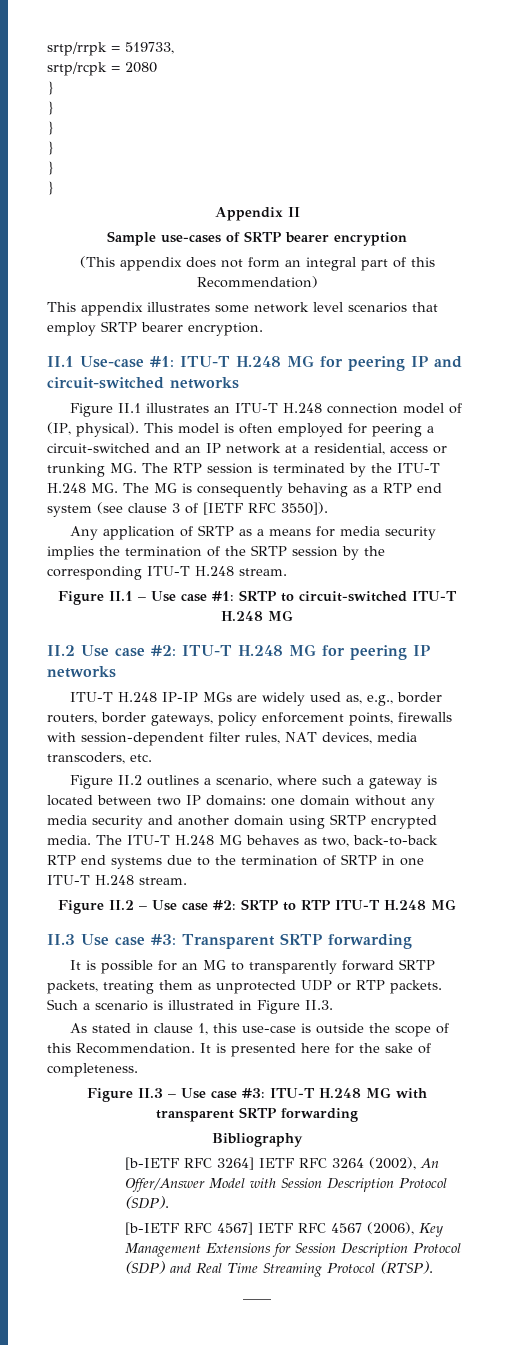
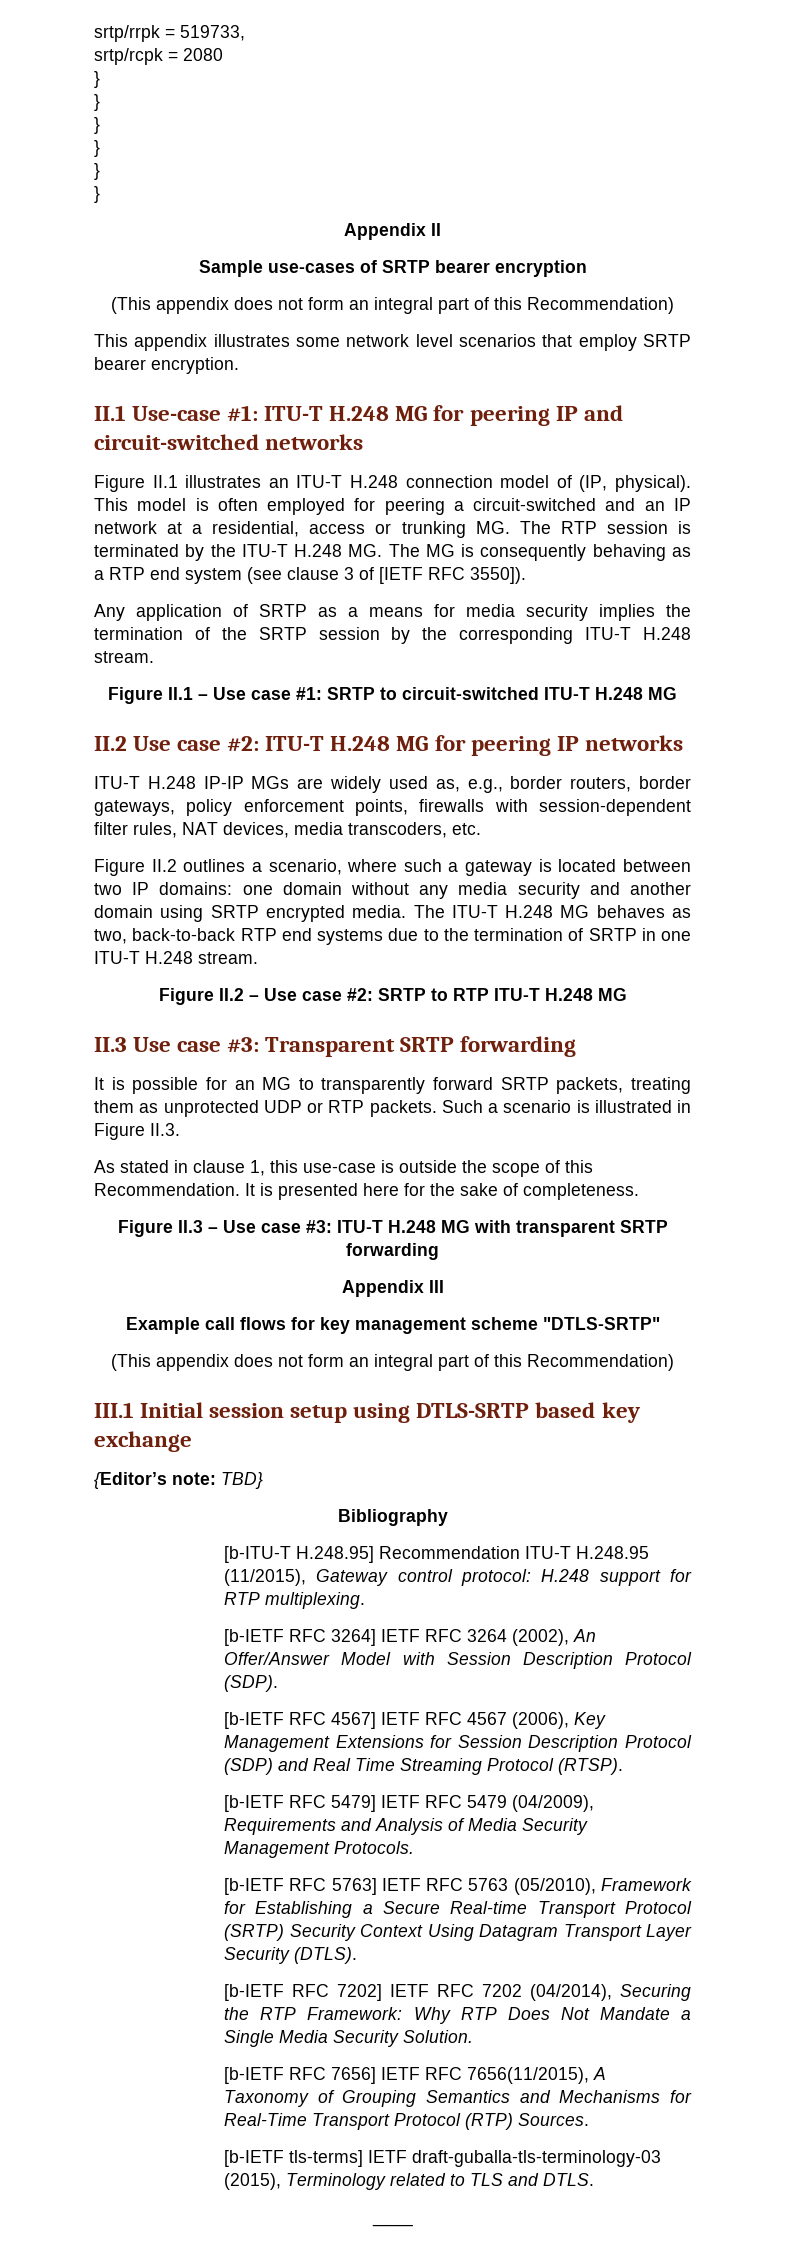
+ Appendix III
+ Example call flows for key management scheme "DTLS-SRTP"
+ (This appendix does not form an integral part of this Recommendation)
+ III.1 Initial session setup using DTLS-SRTP based key exchange
+ {Editor’s note: TBD}
  Bibliography
+ [b-ITU-T H.248.95] Recommendation ITU-T H.248.95 (11/2015), Gateway control protocol: H.248 support for RTP multiplexing.
+ [b-IETF RFC 5479] IETF RFC 5479 (04/2009), Requirements and Analysis of Media Security Management Protocols.
+ [b-IETF RFC 5763] IETF RFC 5763 (05/2010), Framework for Establishing a Secure Real-time Transport Protocol (SRTP) Security Context Using Datagram Transport Layer Security (DTLS).
+ [b-IETF RFC 7202] IETF RFC 7202 (04/2014), Securing the RTP Framework: Why RTP Does Not Mandate a Single Media Security Solution.
+ [b-IETF RFC 7656] IETF RFC 7656(11/2015), A Taxonomy of Grouping Semantics and Mechanisms for Real-Time Transport Protocol (RTP) Sources.
+ [b-IETF tls-terms] IETF draft-guballa-tls-terminology-03 (2015), Terminology related to TLS and DTLS.

